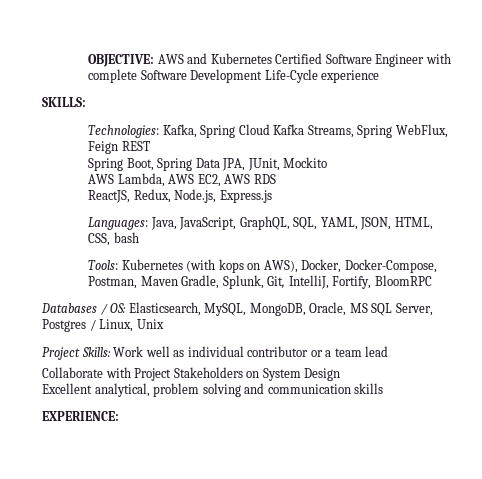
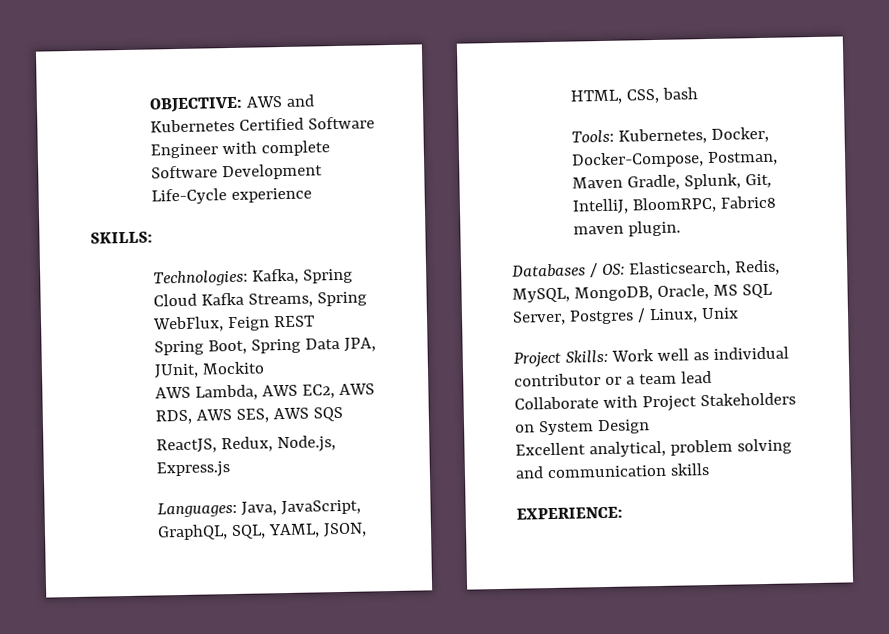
- AWS Lambda, AWS EC2, AWS RDS
+ AWS Lambda, AWS EC2, AWS RDS, AWS SES, AWS SQS
- Tools: Kubernetes (with kops on AWS), Docker, Docker-Compose, Postman, Maven Gradle, Splunk, Git, IntelliJ, Fortify, BloomRPC
+ Tools: Kubernetes, Docker, Docker-Compose, Postman, Maven Gradle, Splunk, Git, IntelliJ, BloomRPC, Fabric8 maven plugin.
- Databases / OS: Elasticsearch, MySQL, MongoDB, Oracle, MS SQL Server, Postgres / Linux, Unix
+ Databases / OS: Elasticsearch, Redis, MySQL, MongoDB, Oracle, MS SQL Server, Postgres / Linux, Unix

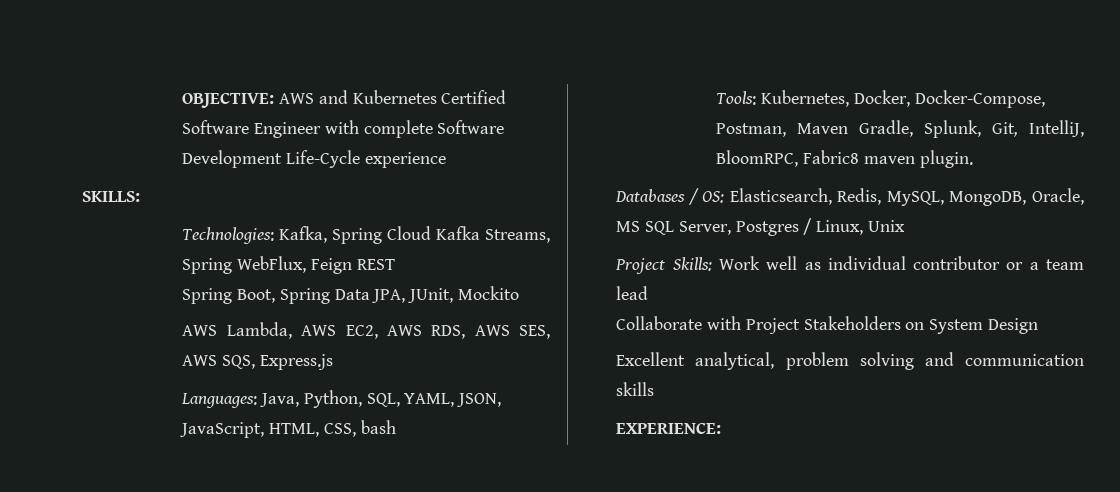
- AWS Lambda, AWS EC2, AWS RDS, AWS SES, AWS SQS
- ReactJS, Redux, Node.js, Express.js
+ AWS Lambda, AWS EC2, AWS RDS, AWS SES, AWS SQS, Express.js
- Languages: Java, JavaScript, GraphQL, SQL, YAML, JSON, HTML, CSS, bash
+ Languages: Java, Python, SQL, YAML, JSON, JavaScript, HTML, CSS, bash

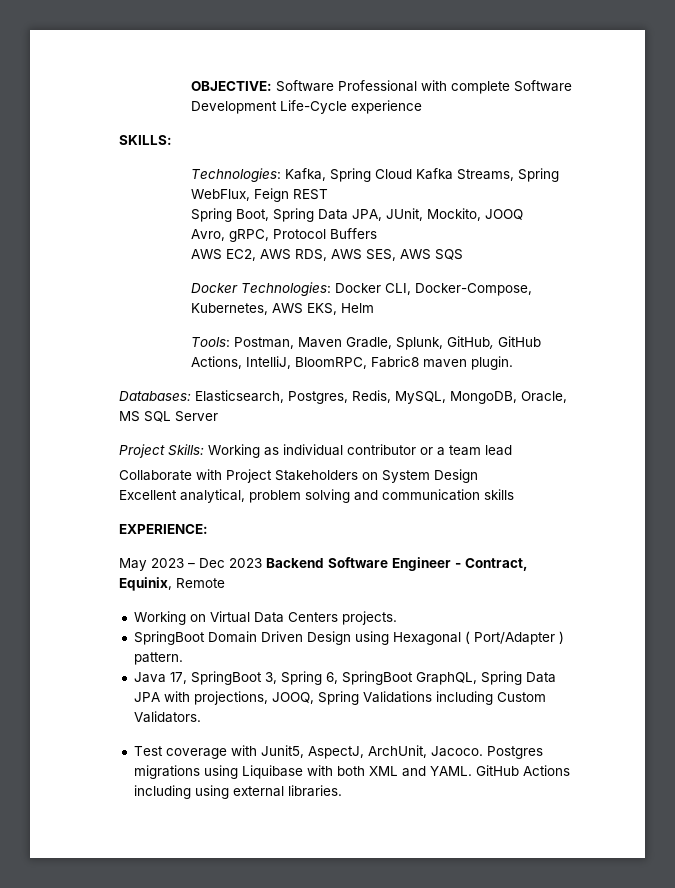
- OBJECTIVE: AWS and Kubernetes Certified Software Engineer with complete Software Development Life-Cycle experience
+ OBJECTIVE: Software Professional with complete Software Development Life-Cycle experience
- Spring Boot, Spring Data JPA, JUnit, Mockito
- AWS Lambda, AWS EC2, AWS RDS, AWS SES, AWS SQS, Express.js
- Languages: Java, Python, SQL, YAML, JSON, JavaScript, HTML, CSS, bash
- Tools: Kubernetes, Docker, Docker-Compose, Postman, Maven Gradle, Splunk, Git, IntelliJ, BloomRPC, Fabric8 maven plugin.
+ Spring Boot, Spring Data JPA, JUnit, Mockito, JOOQ
+ Avro, gRPC, Protocol Buffers
+ AWS EC2, AWS RDS, AWS SES, AWS SQS
+ Docker Technologies: Docker CLI, Docker-Compose, Kubernetes, AWS EKS, Helm
+ Tools: Postman, Maven Gradle, Splunk, GitHub, GitHub Actions, IntelliJ, BloomRPC, Fabric8 maven plugin.
- Databases / OS: Elasticsearch, Redis, MySQL, MongoDB, Oracle, MS SQL Server, Postgres / Linux, Unix
+ Databases: Elasticsearch, Postgres, Redis, MySQL, MongoDB, Oracle, MS SQL Server
- Project Skills: Work well as individual contributor or a team lead
+ Project Skills: Working as individual contributor or a team lead
+ May 2023 – Dec 2023 Backend Software Engineer - Contract, Equinix, Remote
+ Working on Virtual Data Centers projects.
+ SpringBoot Domain Driven Design using Hexagonal ( Port/Adapter ) pattern.
+ Java 17, SpringBoot 3, Spring 6, SpringBoot GraphQL, Spring Data JPA with projections, JOOQ, Spring Validations including Custom Validators.
+ Test coverage with Junit5, AspectJ, ArchUnit, Jacoco. Postgres migrations using Liquibase with both XML and YAML. GitHub Actions including using external libraries.

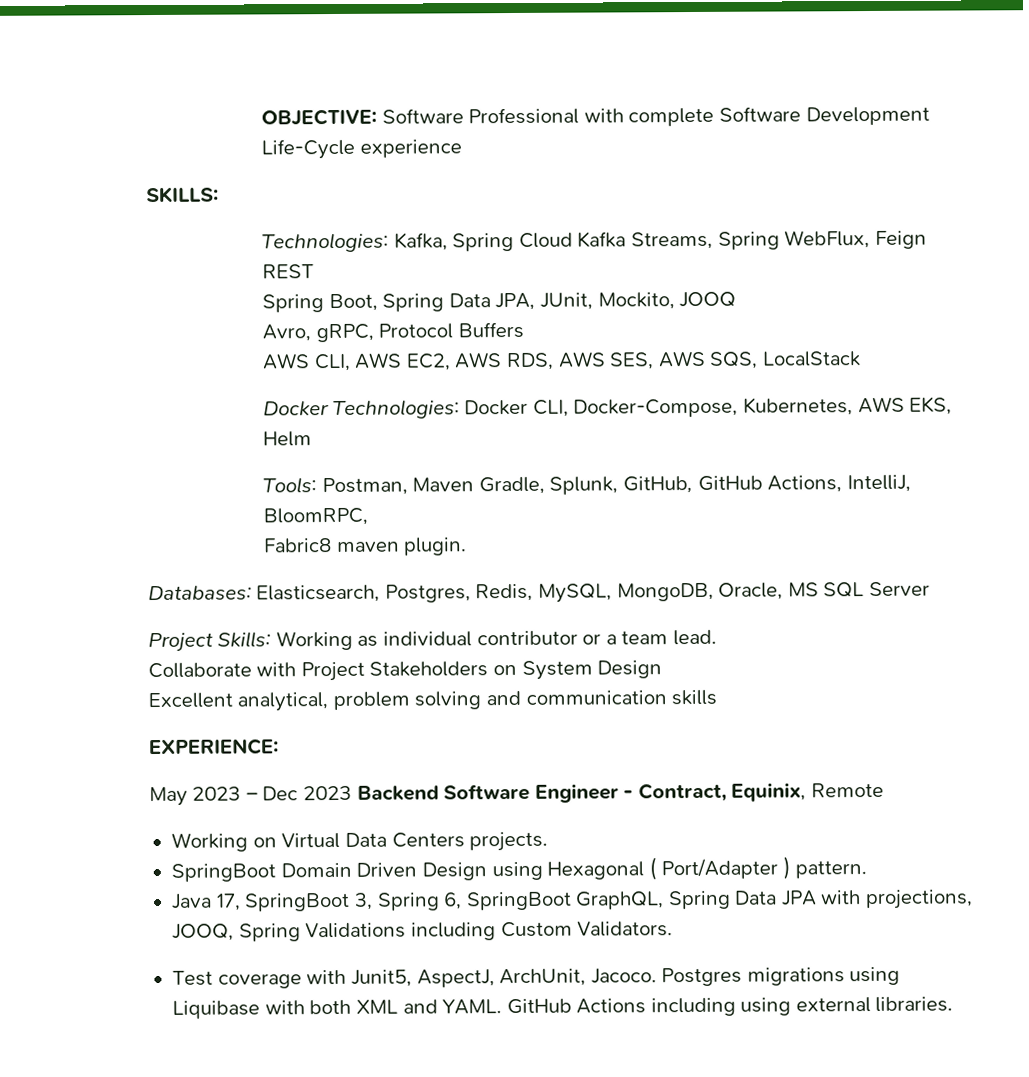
- AWS EC2, AWS RDS, AWS SES, AWS SQS
+ AWS CLI, AWS EC2, AWS RDS, AWS SES, AWS SQS, LocalStack
- Tools: Postman, Maven Gradle, Splunk, GitHub, GitHub Actions, IntelliJ, BloomRPC, Fabric8 maven plugin.
+ Tools: Postman, Maven Gradle, Splunk, GitHub, GitHub Actions, IntelliJ, BloomRPC,
+ Fabric8 maven plugin.
- Project Skills: Working as individual contributor or a team lead
+ Project Skills: Working as individual contributor or a team lead.

